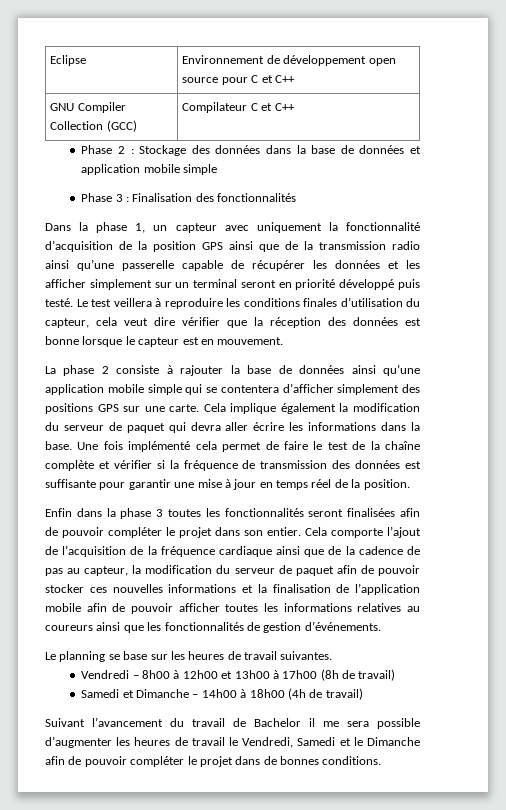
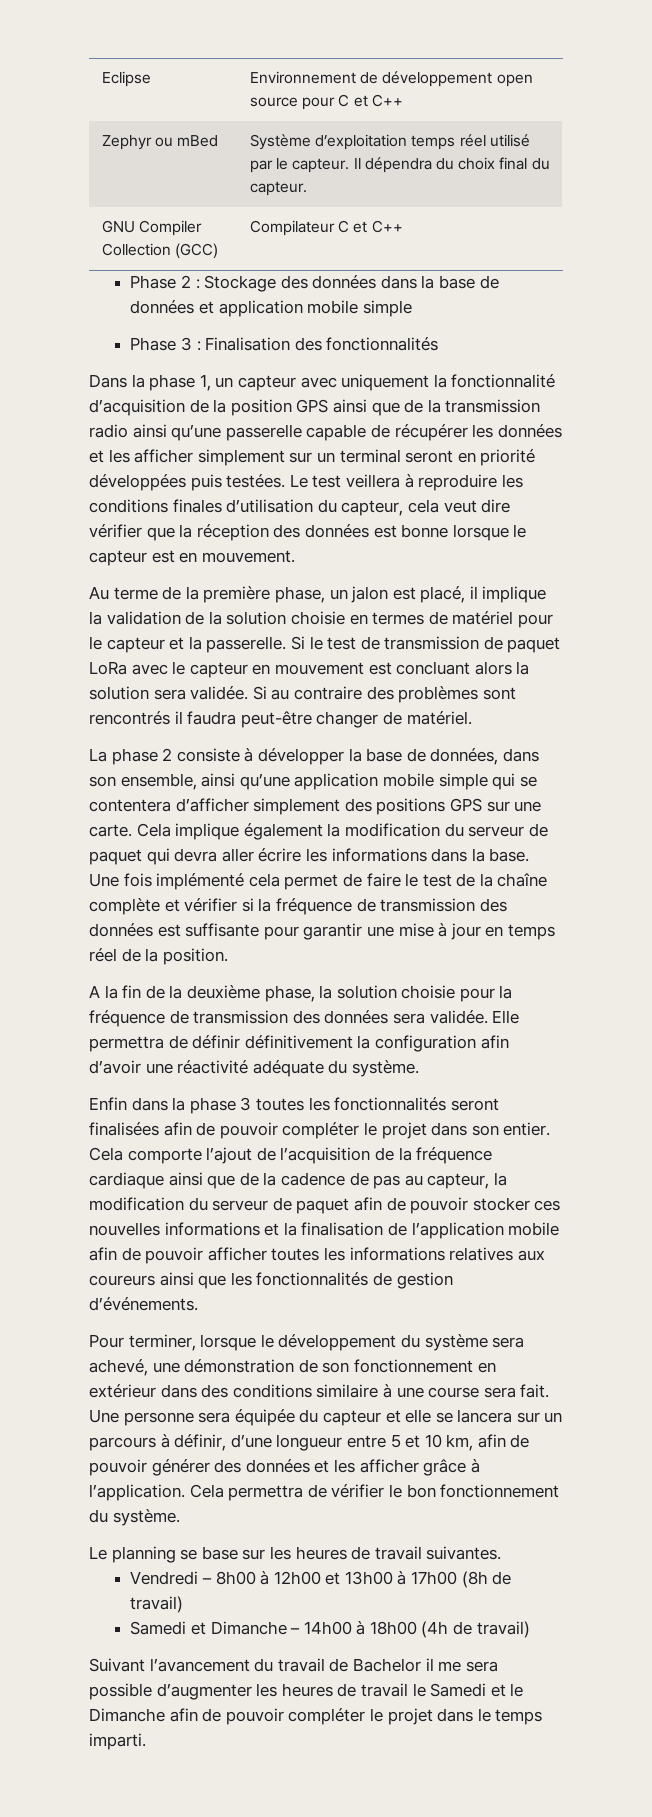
+ Zephyr ou mBed | Système d’exploitation temps réel utilisé par le capteur. Il dépendra du choix final du capteur.
- Dans la phase 1, un capteur avec uniquement la fonctionnalité d’acquisition de la position GPS ainsi que de la transmission radio ainsi qu’une passerelle capable de récupérer les données et les afficher simplement sur un terminal seront en priorité développé puis testé.
+ Dans la phase 1, un capteur avec uniquement la fonctionnalité d’acquisition de la position GPS ainsi que de la transmission radio ainsi qu’une passerelle capable de récupérer les données et les afficher simplement sur un terminal seront en priorité développées puis testées.
+ Au terme de la première phase, un jalon est placé, il implique la validation de la solution choisie en termes de matériel pour le capteur et la passerelle. Si le test de transmission de paquet LoRa avec le capteur en mouvement est concluant alors la solution sera validée. Si au contraire des problèmes sont rencontrés il faudra peut-être changer de matériel.
- La phase 2 consiste à rajouter la base de données ainsi qu’une application mobile simple qui se contentera d’afficher simplement des positions GPS sur une carte.
+ La phase 2 consiste à développer la base de données, dans son ensemble, ainsi qu’une application mobile simple qui se contentera d’afficher simplement des positions GPS sur une carte.
+ A la fin de la deuxième phase, la solution choisie pour la fréquence de transmission des données sera validée. Elle permettra de définir définitivement la configuration afin d’avoir une réactivité adéquate du système.
- Cela comporte l’ajout de l’acquisition de la fréquence cardiaque ainsi que de la cadence de pas au capteur, la modification du serveur de paquet afin de pouvoir stocker ces nouvelles informations et la finalisation de l’application mobile afin de pouvoir afficher toutes les informations relatives au coureurs ainsi que les fonctionnalités de gestion d’événements.
+ Cela comporte l’ajout de l’acquisition de la fréquence cardiaque ainsi que de la cadence de pas au capteur, la modification du serveur de paquet afin de pouvoir stocker ces nouvelles informations et la finalisation de l’application mobile afin de pouvoir afficher toutes les informations relatives aux coureurs ainsi que les fonctionnalités de gestion d’événements.
+ Pour terminer, lorsque le développement du système sera achevé, une démonstration de son fonctionnement en extérieur dans des conditions similaire à une course sera fait. Une personne sera équipée du capteur et elle se lancera sur un parcours à définir, d’une longueur entre 5 et 10 km, afin de pouvoir générer des données et les afficher grâce à l’application. Cela permettra de vérifier le bon fonctionnement du système.
- Suivant l’avancement du travail de Bachelor il me sera possible d’augmenter les heures de travail le Vendredi, Samedi et le Dimanche afin de pouvoir compléter le projet dans de bonnes conditions.
+ Suivant l’avancement du travail de Bachelor il me sera possible d’augmenter les heures de travail le Samedi et le Dimanche afin de pouvoir compléter le projet dans le temps imparti.

